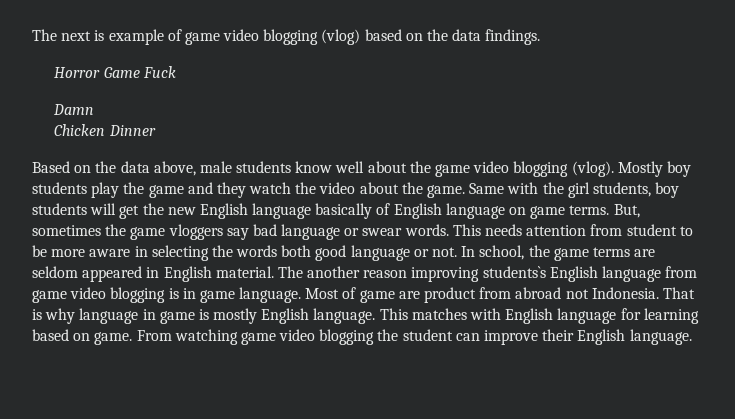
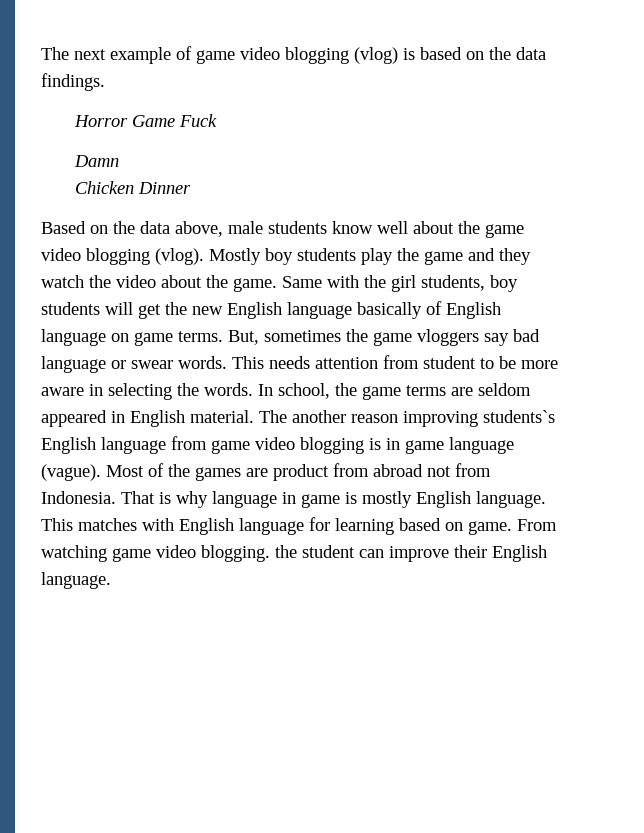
- The next is example of game video blogging (vlog) based on the data findings.
+ The next example of game video blogging (vlog) is based on the data findings.
- This needs attention from student to be more aware in selecting the words both good language or not.
+ This needs attention from student to be more aware in selecting the words.
- The another reason improving students`s English language from game video blogging is in game language. Most of game are product from abroad not Indonesia.
+ The another reason improving students`s English language from game video blogging is in game language (vague). Most of the games are product from abroad not from Indonesia.
- From watching game video blogging the student can improve their English language.
+ From watching game video blogging. the student can improve their English language.

